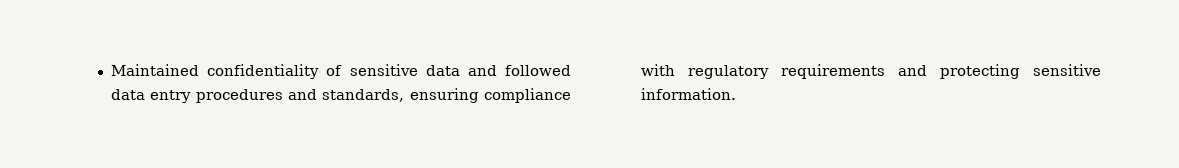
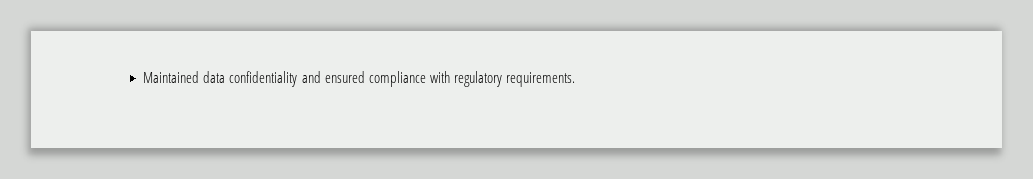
- Maintained confidentiality of sensitive data and followed data entry procedures and standards, ensuring compliance with regulatory requirements and protecting sensitive information.
+ Maintained data confidentiality and ensured compliance with regulatory requirements.

